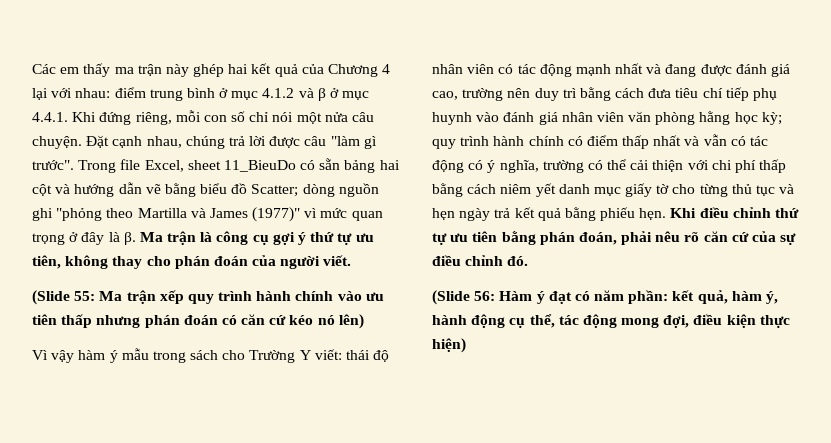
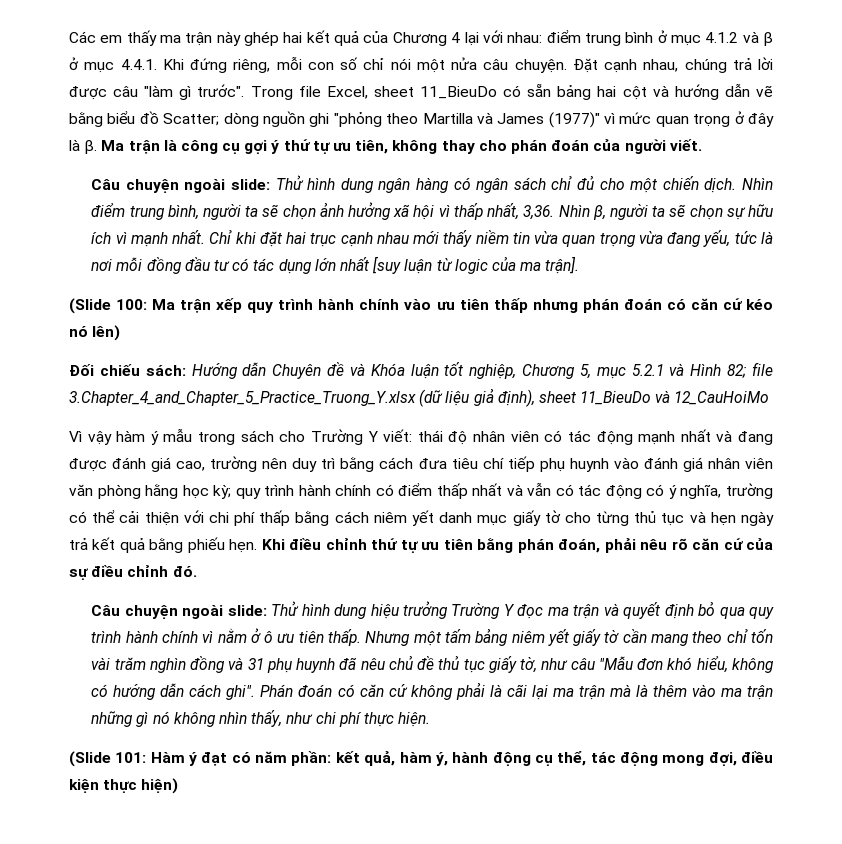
- (Slide 55: Ma trận xếp quy trình hành chính vào ưu tiên thấp nhưng phán đoán có căn cứ kéo nó lên)
+ Câu chuyện ngoài slide: Thử hình dung ngân hàng có ngân sách chỉ đủ cho một chiến dịch. Nhìn điểm trung bình, người ta sẽ chọn ảnh hưởng xã hội vì thấp nhất, 3,36. Nhìn β, người ta sẽ chọn sự hữu ích vì mạnh nhất. Chỉ khi đặt hai trục cạnh nhau mới thấy niềm tin vừa quan trọng vừa đang yếu, tức là nơi mỗi đồng đầu tư có tác dụng lớn nhất [suy luận từ logic của ma trận].
+ (Slide 100: Ma trận xếp quy trình hành chính vào ưu tiên thấp nhưng phán đoán có căn cứ kéo nó lên)
+ Đối chiếu sách: Hướng dẫn Chuyên đề và Khóa luận tốt nghiệp, Chương 5, mục 5.2.1 và Hình 82; file 3.Chapter_4_and_Chapter_5_Practice_Truong_Y.xlsx (dữ liệu giả định), sheet 11_BieuDo và 12_CauHoiMo
- (Slide 56: Hàm ý đạt có năm phần: kết quả, hàm ý, hành động cụ thể, tác động mong đợi, điều kiện thực hiện)
+ Câu chuyện ngoài slide: Thử hình dung hiệu trưởng Trường Y đọc ma trận và quyết định bỏ qua quy trình hành chính vì nằm ở ô ưu tiên thấp. Nhưng một tấm bảng niêm yết giấy tờ cần mang theo chỉ tốn vài trăm nghìn đồng và 31 phụ huynh đã nêu chủ đề thủ tục giấy tờ, như câu "Mẫu đơn khó hiểu, không có hướng dẫn cách ghi". Phán đoán có căn cứ không phải là cãi lại ma trận mà là thêm vào ma trận những gì nó không nhìn thấy, như chi phí thực hiện.
+ (Slide 101: Hàm ý đạt có năm phần: kết quả, hàm ý, hành động cụ thể, tác động mong đợi, điều kiện thực hiện)

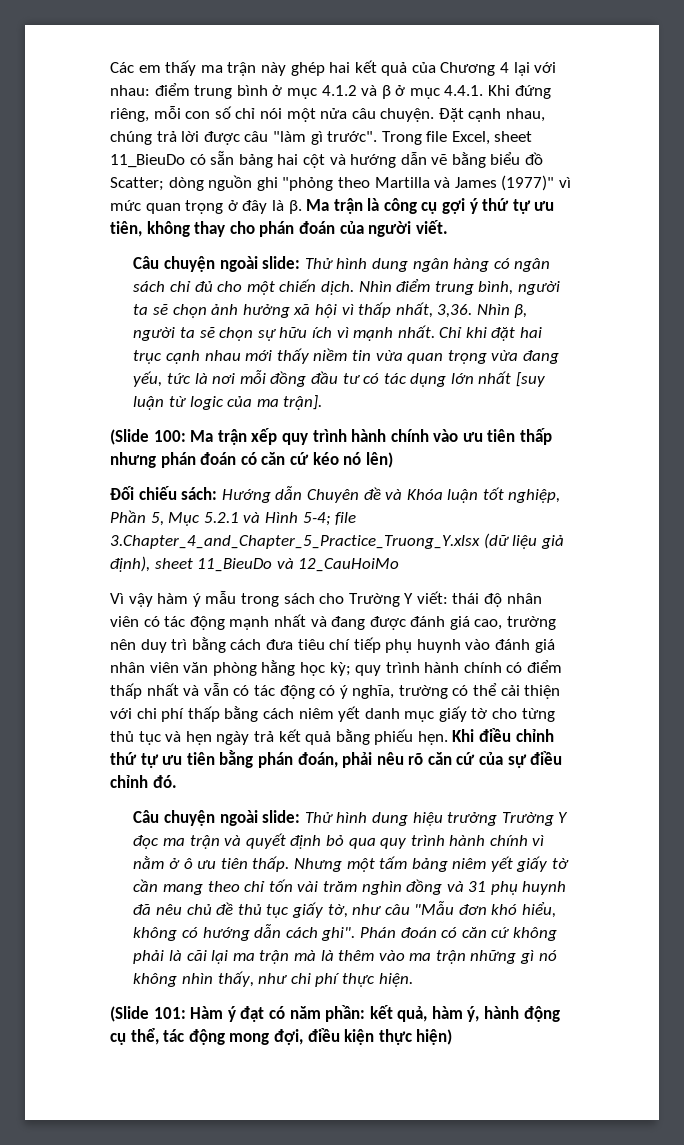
- Đối chiếu sách: Hướng dẫn Chuyên đề và Khóa luận tốt nghiệp, Chương 5, mục 5.2.1 và Hình 82; file 3.Chapter_4_and_Chapter_5_Practice_Truong_Y.xlsx (dữ liệu giả định), sheet 11_BieuDo và 12_CauHoiMo
+ Đối chiếu sách: Hướng dẫn Chuyên đề và Khóa luận tốt nghiệp, Phần 5, Mục 5.2.1 và Hình 5-4; file 3.Chapter_4_and_Chapter_5_Practice_Truong_Y.xlsx (dữ liệu giả định), sheet 11_BieuDo và 12_CauHoiMo

